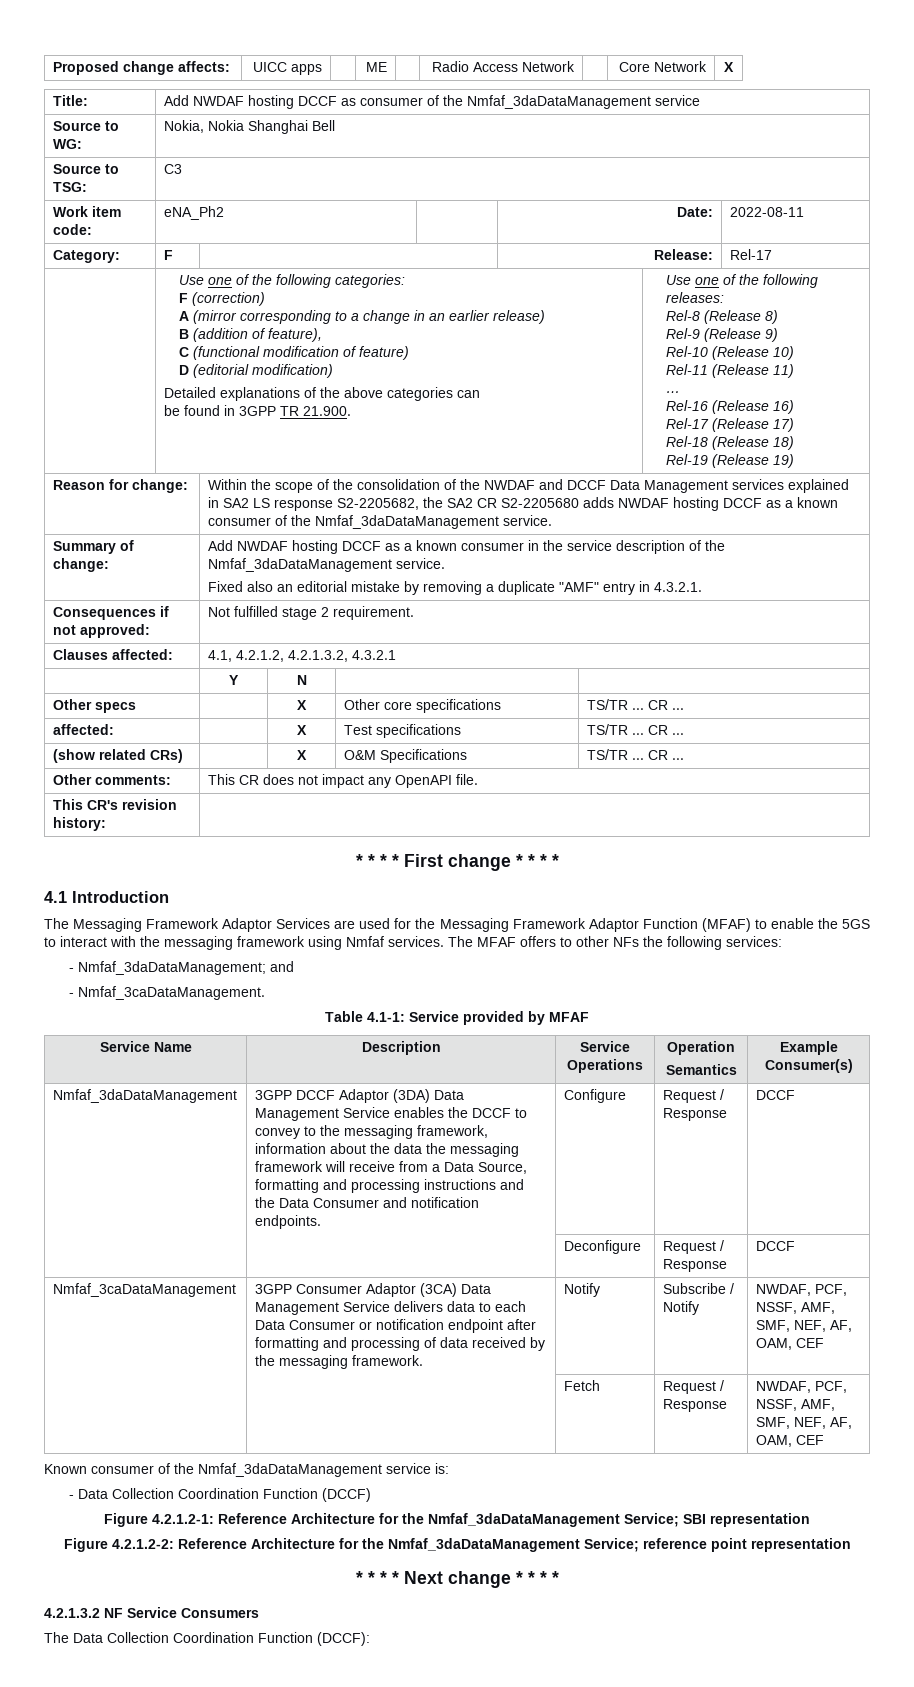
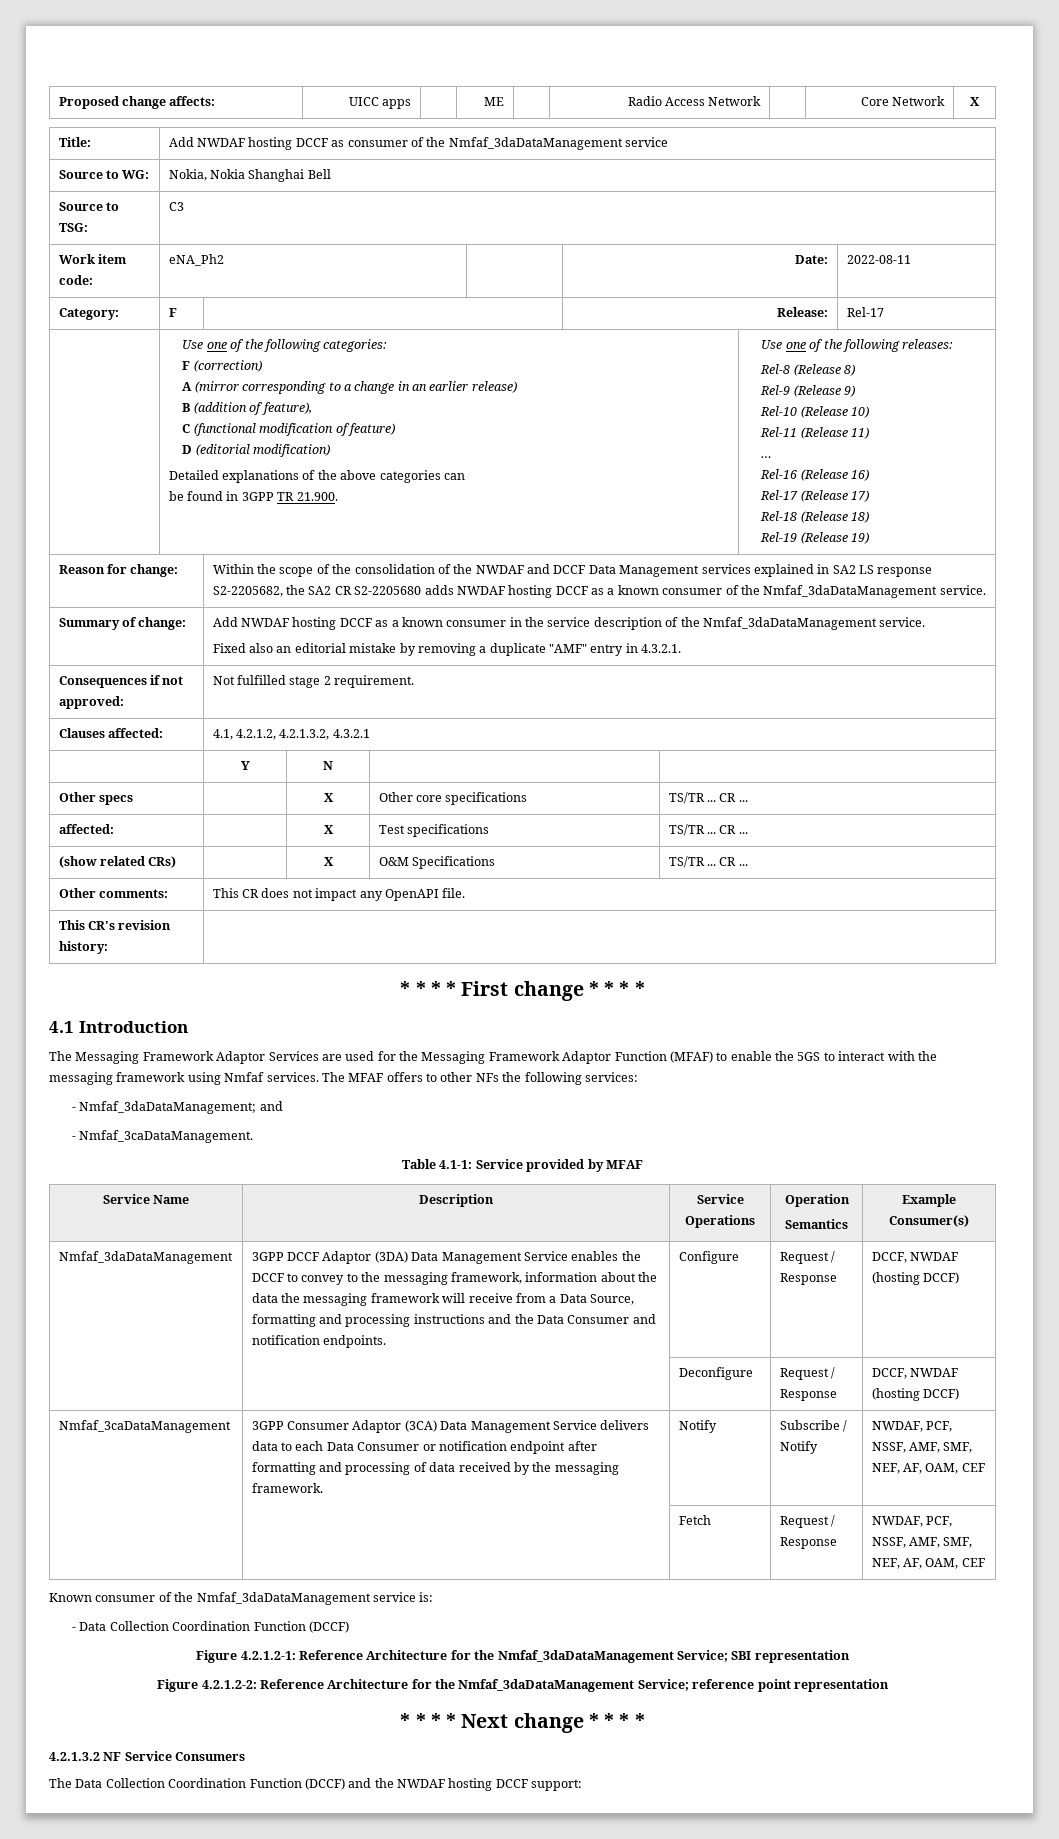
- Configure | Request / Response | DCCF
+ Configure | Request / Response | DCCF, NWDAF (hosting DCCF)
- | | Deconfigure | Request / Response | DCCF
+ | | Deconfigure | Request / Response | DCCF, NWDAF (hosting DCCF)
- The Data Collection Coordination Function (DCCF):
+ The Data Collection Coordination Function (DCCF) and the NWDAF hosting DCCF support:

